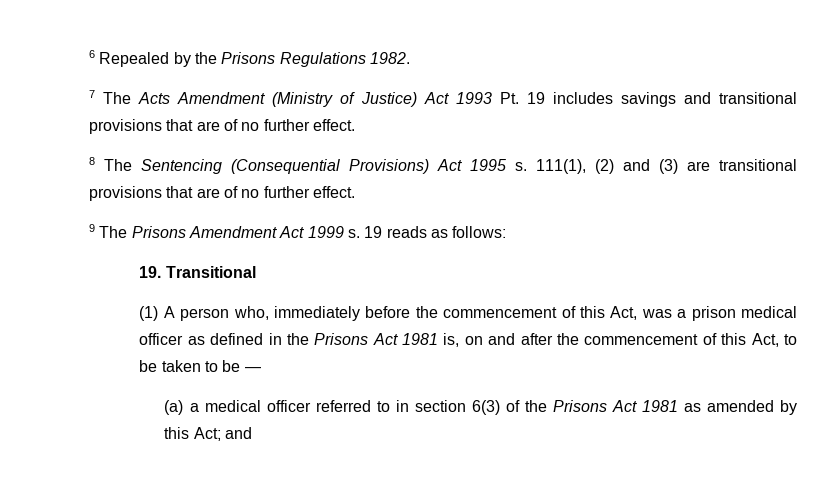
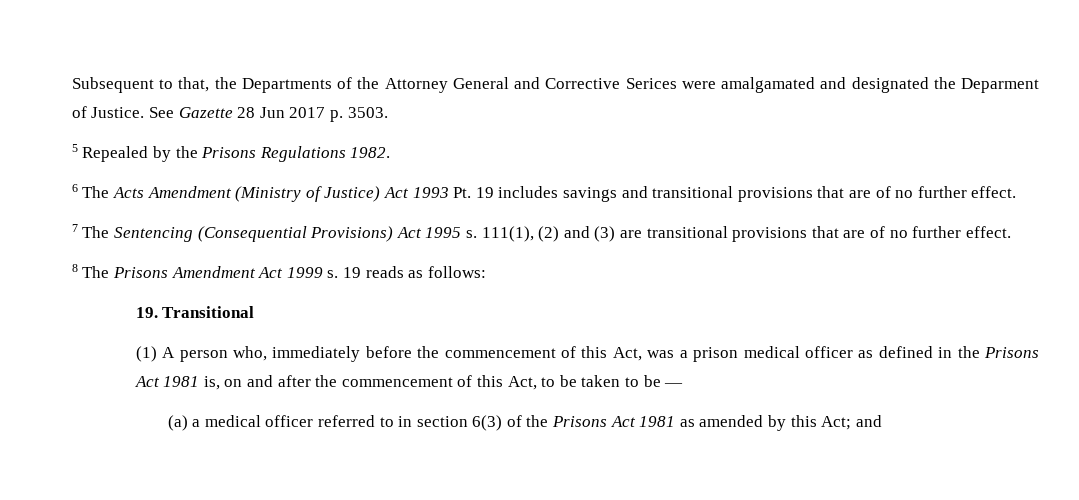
- 6 Repealed by the Prisons Regulations 1982.
+ Subsequent to that, the Departments of the Attorney General and Corrective Serices were amalgamated and designated the Deparment of Justice. See Gazette 28 Jun 2017 p. 3503.
+ 5 Repealed by the Prisons Regulations 1982.
- 7 The Acts Amendment (Ministry of Justice) Act 1993 Pt. 19 includes savings and transitional provisions that are of no further effect.
+ 6 The Acts Amendment (Ministry of Justice) Act 1993 Pt. 19 includes savings and transitional provisions that are of no further effect.
- 8 The Sentencing (Consequential Provisions) Act 1995 s.
+ 7 The Sentencing (Consequential Provisions) Act 1995 s.
- 9 The Prisons Amendment Act 1999 s.
+ 8 The Prisons Amendment Act 1999 s.

